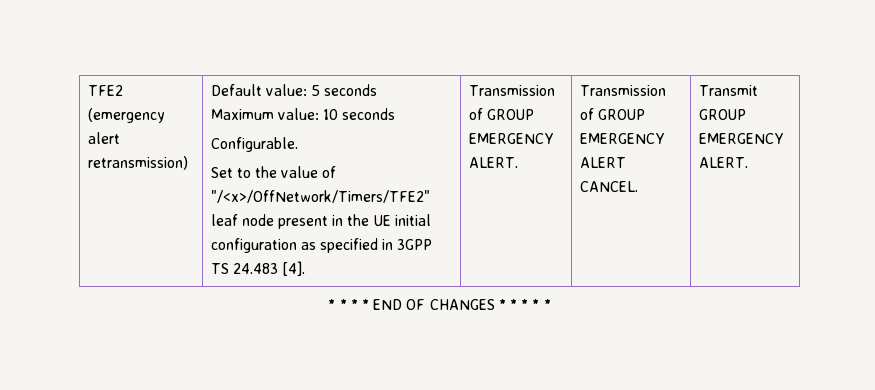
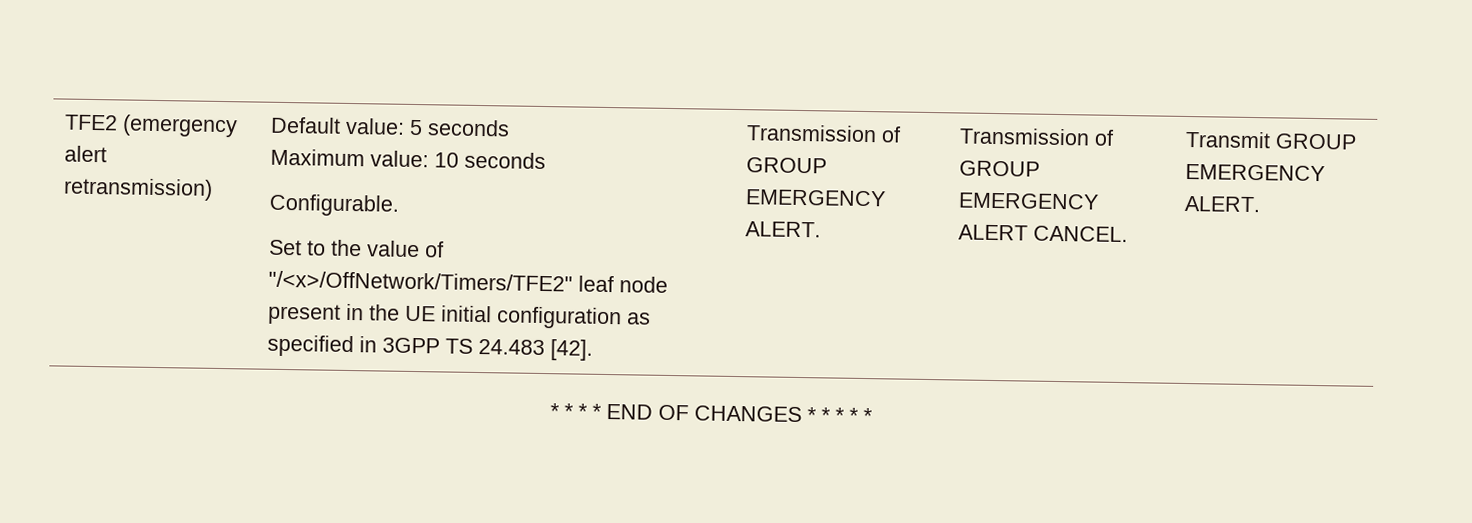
- Set to the value of "/<x>/OffNetwork/Timers/TFE2" leaf node present in the UE initial configuration as specified in 3GPP TS 24.483 [4].
+ Set to the value of "/<x>/OffNetwork/Timers/TFE2" leaf node present in the UE initial configuration as specified in 3GPP TS 24.483 [42].

